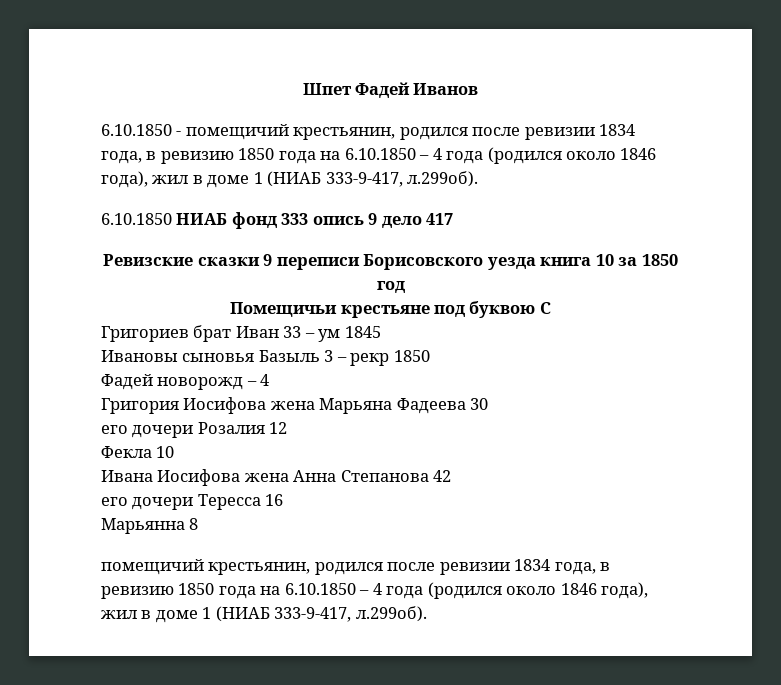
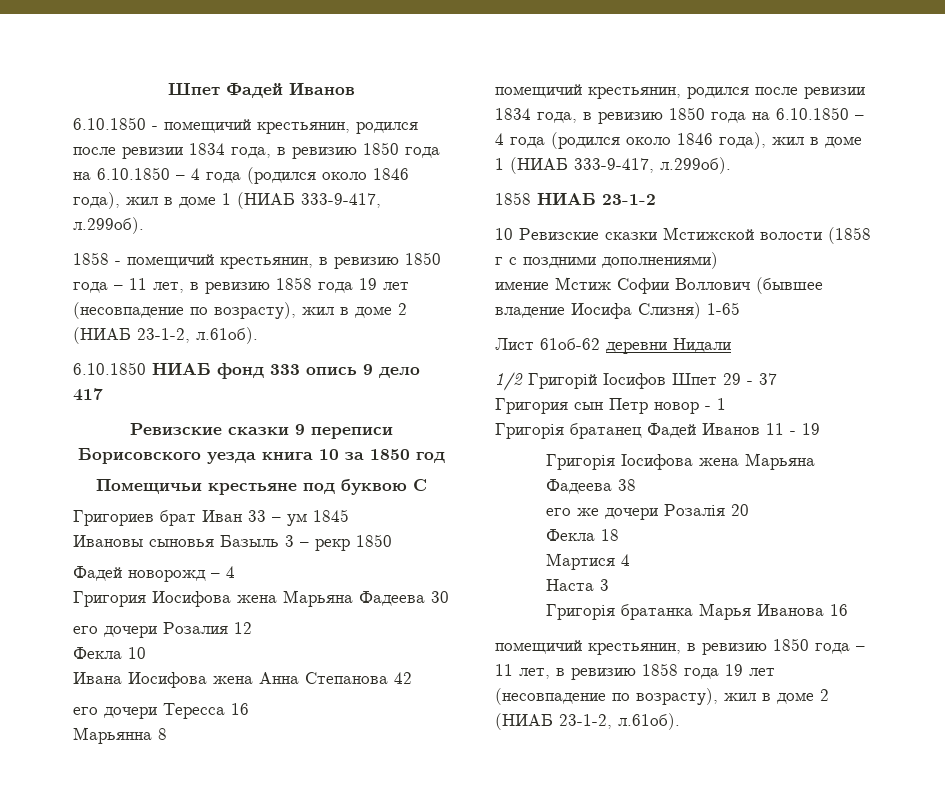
+ 1858 - помещичий крестьянин, в ревизию 1850 года – 11 лет, в ревизию 1858 года 19 лет (несовпадение по возрасту), жил в доме 2 (НИАБ 23-1-2, л.61об).
+ 1858 НИАБ 23-1-2
+ 10 Ревизские сказки Мстижской волости (1858 г с поздними дополнениями)
+ имение Мстиж Софии Воллович (бывшее владение Иосифа Слизня) 1-65
+ Лист 61об-62 деревни Нидали
+ 1/2 Григорiй Iосифов Шпет 29 - 37
+ Григория сын Петр новор - 1
+ Григорiя братанец Фадей Иванов 11 - 19
+ Григорiя Iосифова жена Марьяна Фадеева 38
+ его же дочери Розалiя 20
+ Фекла 18
+ Мартися 4
+ Наста 3
+ Григорiя братанка Марья Иванова 16
+ помещичий крестьянин, в ревизию 1850 года – 11 лет, в ревизию 1858 года 19 лет (несовпадение по возрасту), жил в доме 2 (НИАБ 23-1-2, л.61об).

